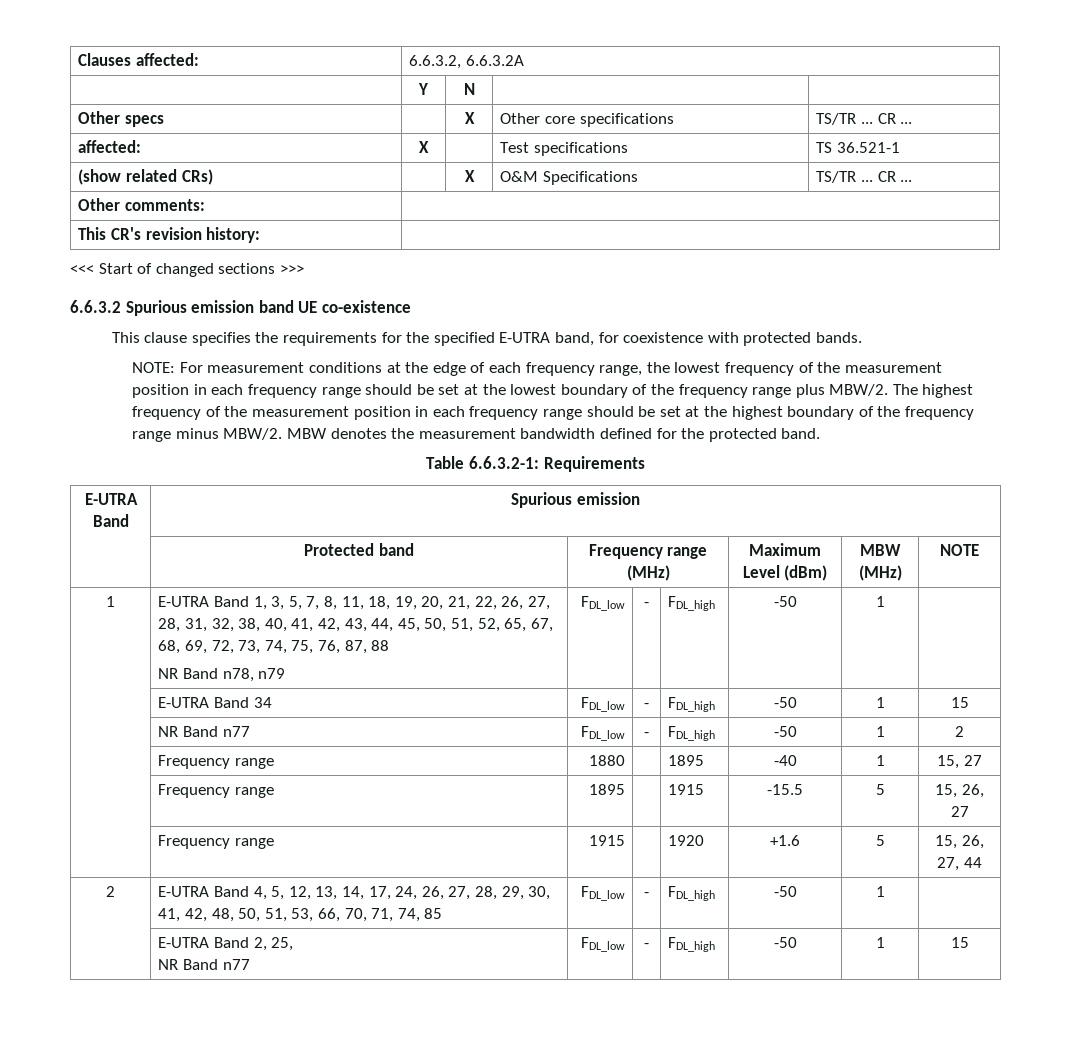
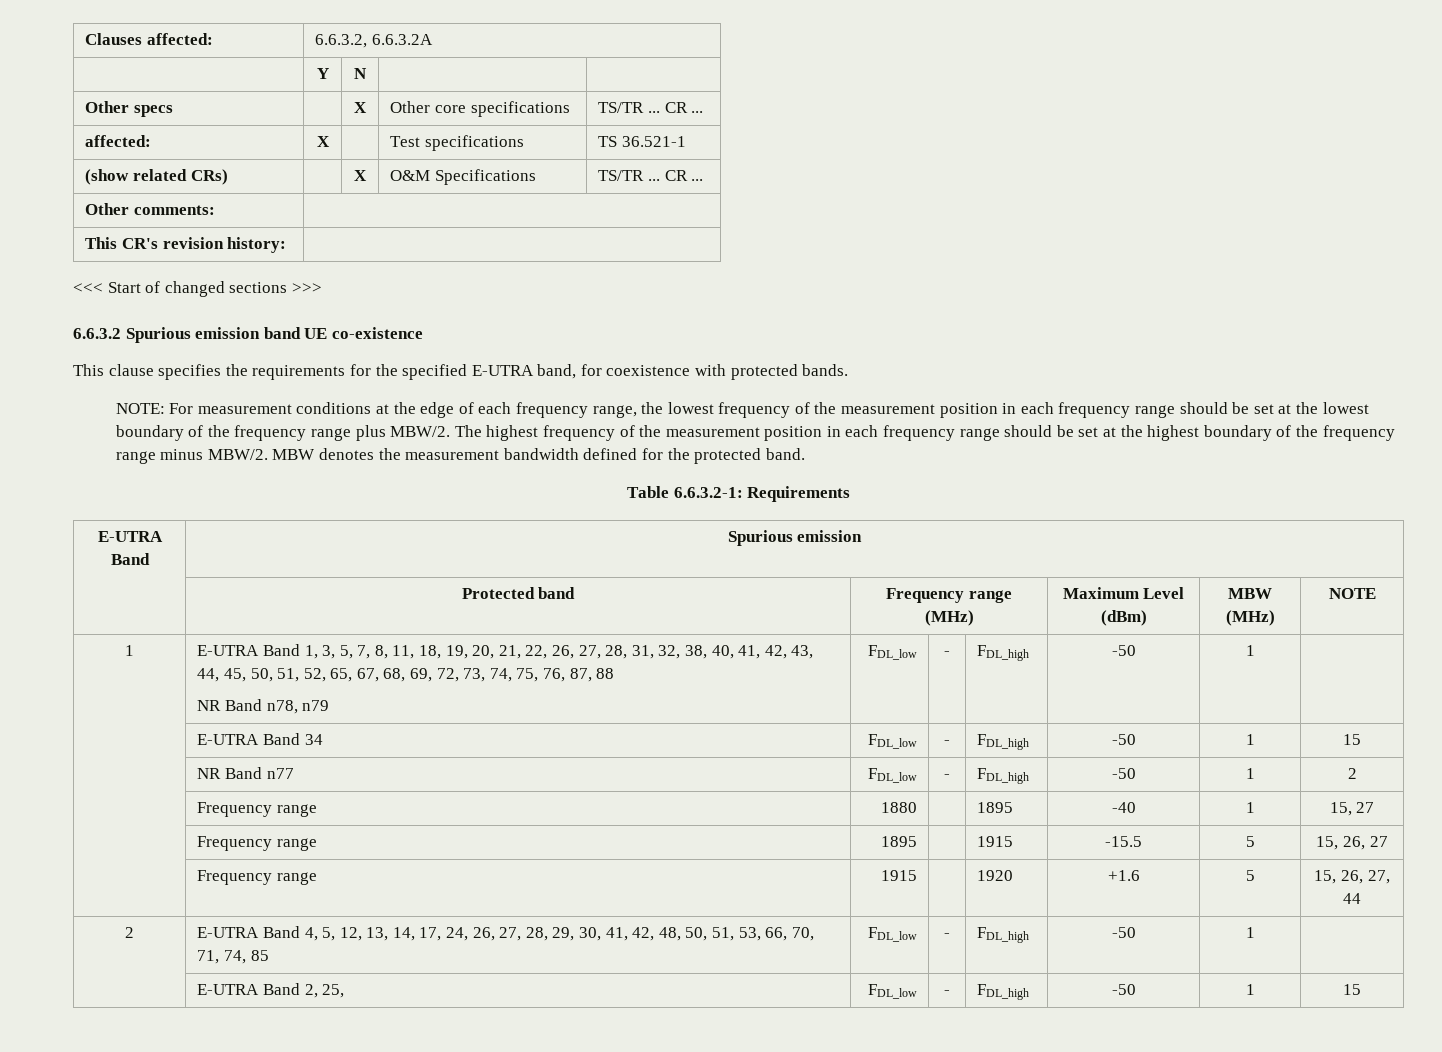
- | E-UTRA Band 2, 25,
- NR Band n77 | FDL_low | - | FDL_high | -50 | 1 | 15
+ | E-UTRA Band 2, 25, | FDL_low | - | FDL_high | -50 | 1 | 15

